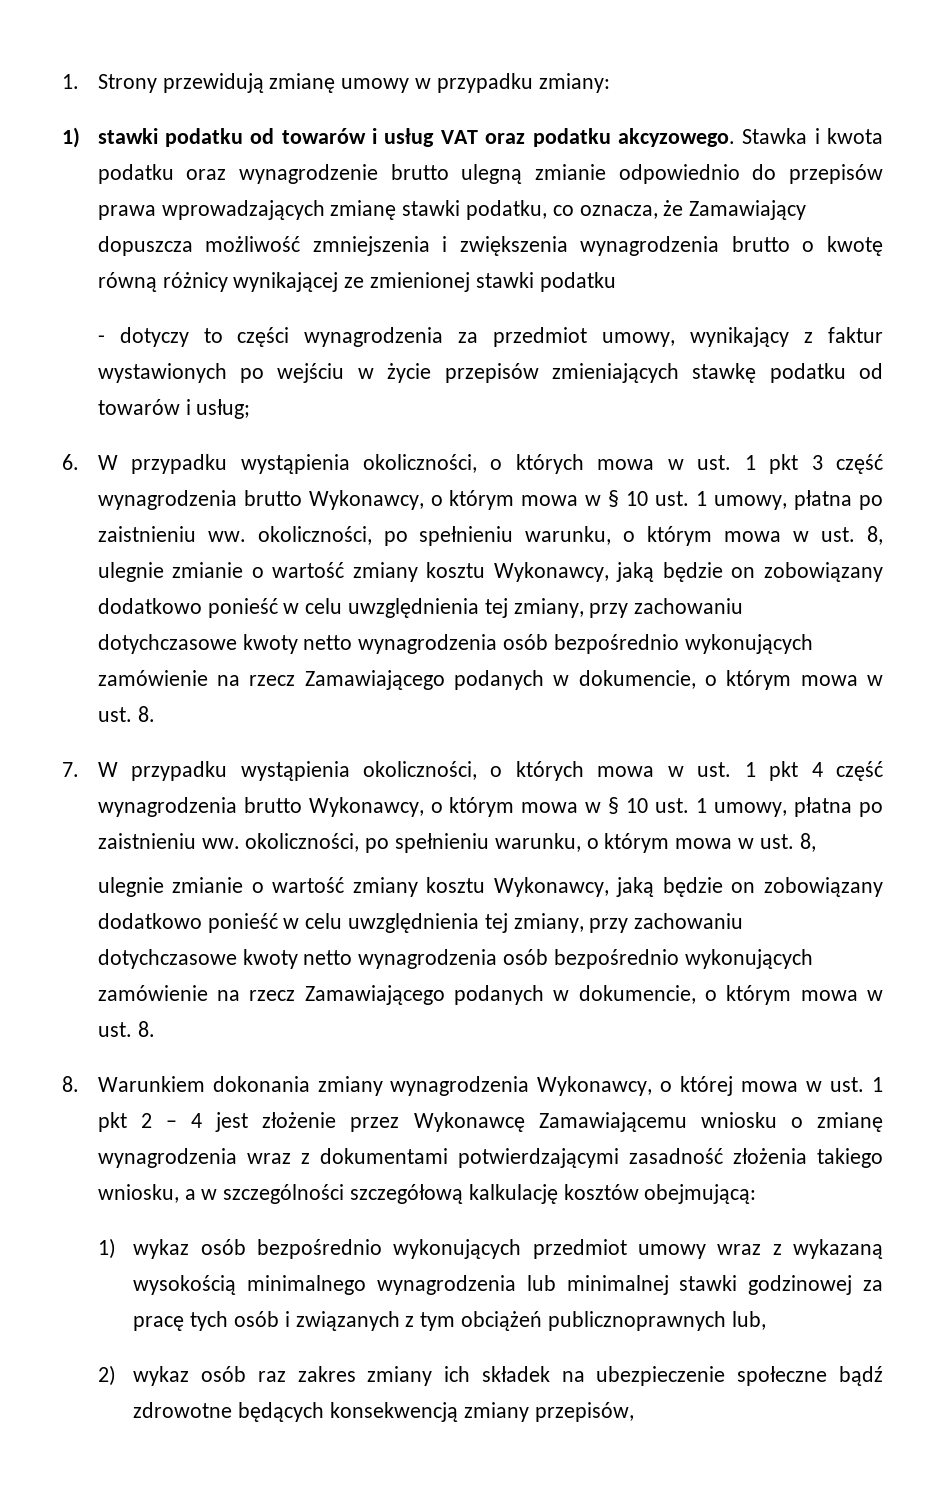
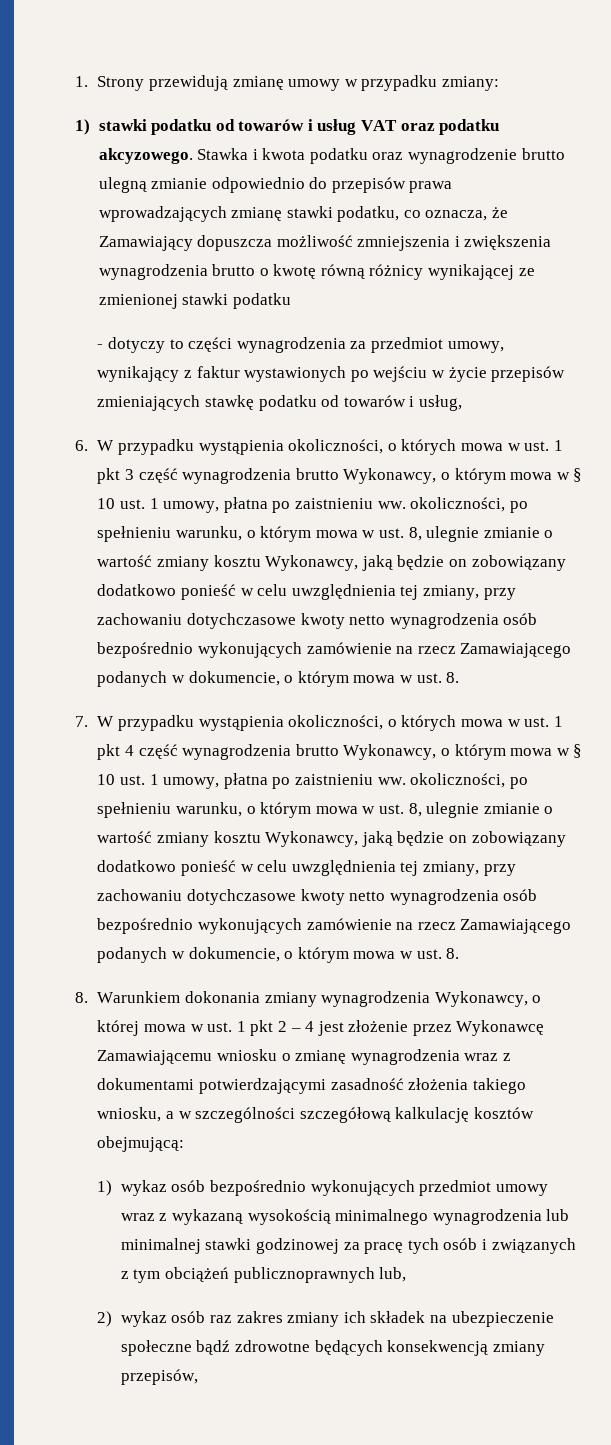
- - dotyczy to części wynagrodzenia za przedmiot umowy, wynikający z faktur wystawionych po wejściu w życie przepisów zmieniających stawkę podatku od towarów i usług;
+ - dotyczy to części wynagrodzenia za przedmiot umowy, wynikający z faktur wystawionych po wejściu w życie przepisów zmieniających stawkę podatku od towarów i usług,
- 7. W przypadku wystąpienia okoliczności, o których mowa w ust. 1 pkt 4 część wynagrodzenia brutto Wykonawcy, o którym mowa w § 10 ust. 1 umowy, płatna po zaistnieniu ww. okoliczności, po spełnieniu warunku, o którym mowa w ust. 8,
- ulegnie zmianie o wartość zmiany kosztu Wykonawcy, jaką będzie on zobowiązany dodatkowo ponieść w celu uwzględnienia tej zmiany, przy zachowaniu dotychczasowe kwoty netto wynagrodzenia osób bezpośrednio wykonujących zamówienie na rzecz Zamawiającego podanych w dokumencie, o którym mowa w ust. 8.
+ 7. W przypadku wystąpienia okoliczności, o których mowa w ust. 1 pkt 4 część wynagrodzenia brutto Wykonawcy, o którym mowa w § 10 ust. 1 umowy, płatna po zaistnieniu ww. okoliczności, po spełnieniu warunku, o którym mowa w ust. 8, ulegnie zmianie o wartość zmiany kosztu Wykonawcy, jaką będzie on zobowiązany dodatkowo ponieść w celu uwzględnienia tej zmiany, przy zachowaniu dotychczasowe kwoty netto wynagrodzenia osób bezpośrednio wykonujących zamówienie na rzecz Zamawiającego podanych w dokumencie, o którym mowa w ust. 8.

